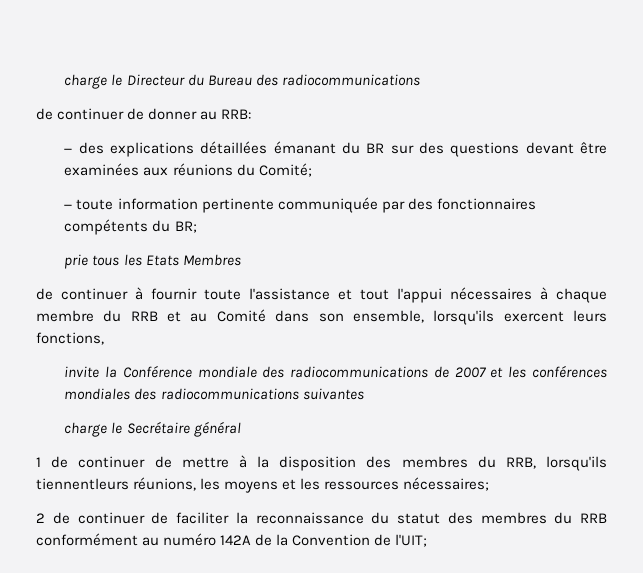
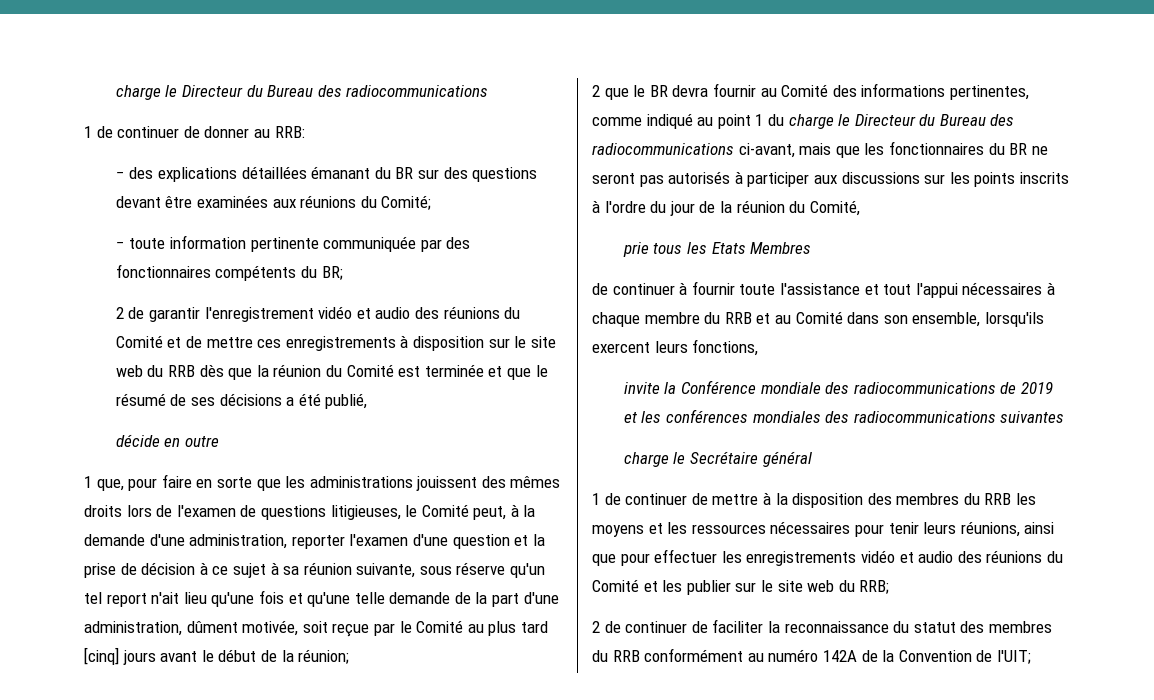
- de continuer de donner au RRB:
+ 1 de continuer de donner au RRB:
+ 2 de garantir l'enregistrement vidéo et audio des réunions du Comité et de mettre ces enregistrements à disposition sur le site web du RRB dès que la réunion du Comité est terminée et que le résumé de ses décisions a été publié,
+ décide en outre
+ 1 que, pour faire en sorte que les administrations jouissent des mêmes droits lors de l'examen de questions litigieuses, le Comité peut, à la demande d'une administration, reporter l'examen d'une question et la prise de décision à ce sujet à sa réunion suivante, sous réserve qu'un tel report n'ait lieu qu'une fois et qu'une telle demande de la part d'une administration, dûment motivée, soit reçue par le Comité au plus tard [cinq] jours avant le début de la réunion;
+ 2 que le BR devra fournir au Comité des informations pertinentes, comme indiqué au point 1 du charge le Directeur du Bureau des radiocommunications ci-avant, mais que les fonctionnaires du BR ne seront pas autorisés à participer aux discussions sur les points inscrits à l'ordre du jour de la réunion du Comité,
- invite la Conférence mondiale des radiocommunications de 2007 et les conférences mondiales des radiocommunications suivantes
+ invite la Conférence mondiale des radiocommunications de 2019 et les conférences mondiales des radiocommunications suivantes
- 1 de continuer de mettre à la disposition des membres du RRB, lorsqu'ils tiennentleurs réunions, les moyens et les ressources nécessaires;
+ 1 de continuer de mettre à la disposition des membres du RRB les moyens et les ressources nécessaires pour tenir leurs réunions, ainsi que pour effectuer les enregistrements vidéo et audio des réunions du Comité et les publier sur le site web du RRB;

